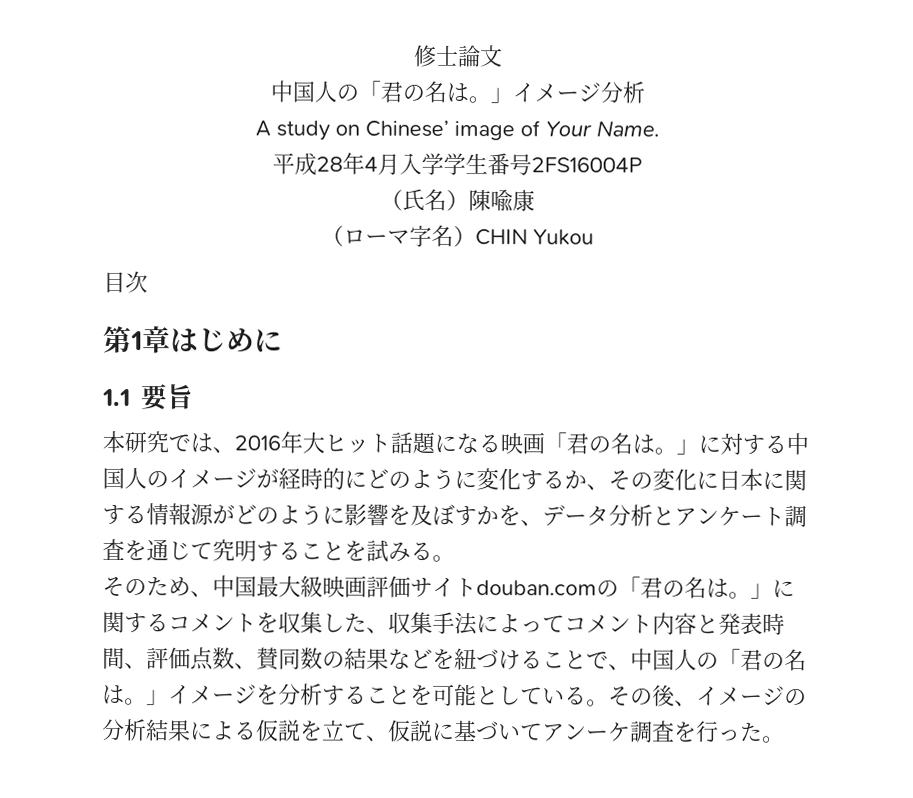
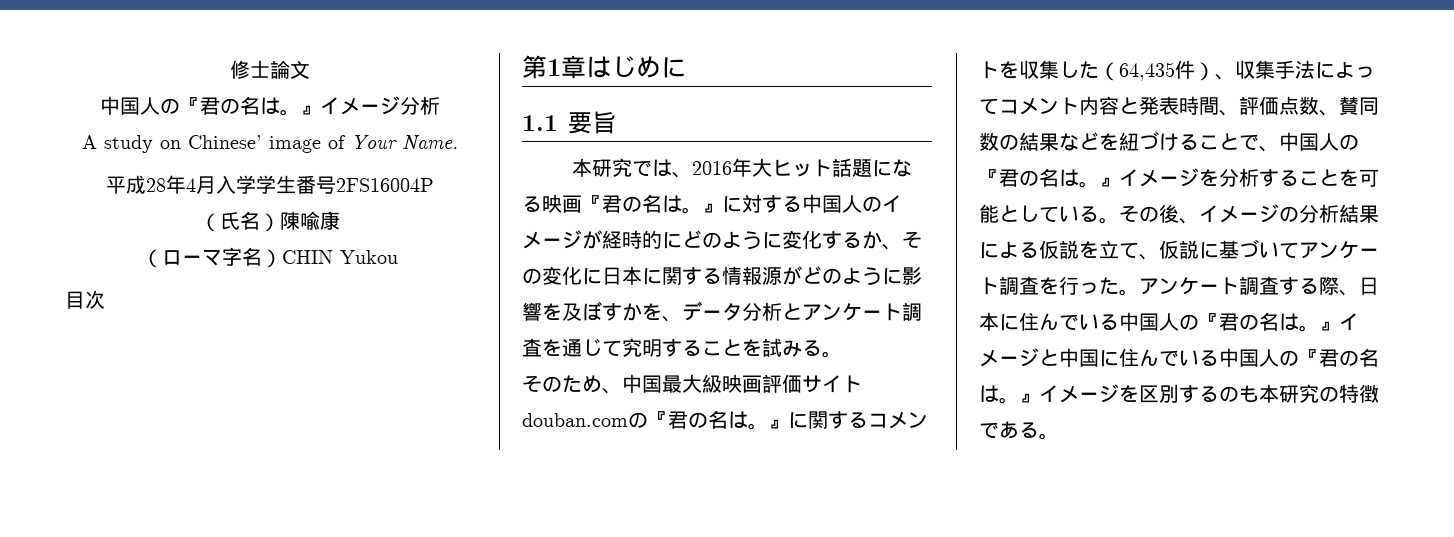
- 中国人の「君の名は。」イメージ分析
+ 中国人の『君の名は。』イメージ分析
- 本研究では、2016年大ヒット話題になる映画「君の名は。」に対する中国人のイメージが経時的にどのように変化するか、その変化に日本に関する情報源がどのように影響を及ぼすかを、データ分析とアンケート調査を通じて究明することを試みる。
+ 本研究では、2016年大ヒット話題になる映画『君の名は。』に対する中国人のイメージが経時的にどのように変化するか、その変化に日本に関する情報源がどのように影響を及ぼすかを、データ分析とアンケート調査を通じて究明することを試みる。
- そのため、中国最大級映画評価サイトdouban.comの「君の名は。」に関するコメントを収集した、収集手法によってコメント内容と発表時間、評価点数、賛同数の結果などを紐づけることで、中国人の「君の名は。」イメージを分析することを可能としている。
+ そのため、中国最大級映画評価サイトdouban.comの『君の名は。』に関するコメントを収集した（64,435件）、収集手法によってコメント内容と発表時間、評価点数、賛同数の結果などを紐づけることで、中国人の『君の名は。』イメージを分析することを可能としている。
- その後、イメージの分析結果による仮説を立て、仮説に基づいてアンーケ調査を行った。
+ その後、イメージの分析結果による仮説を立て、仮説に基づいてアンケート調査を行った。
+ アンケート調査する際、日本に住んでいる中国人の『君の名は。』イメージと中国に住んでいる中国人の『君の名は。』イメージを区別するのも本研究の特徴である。

